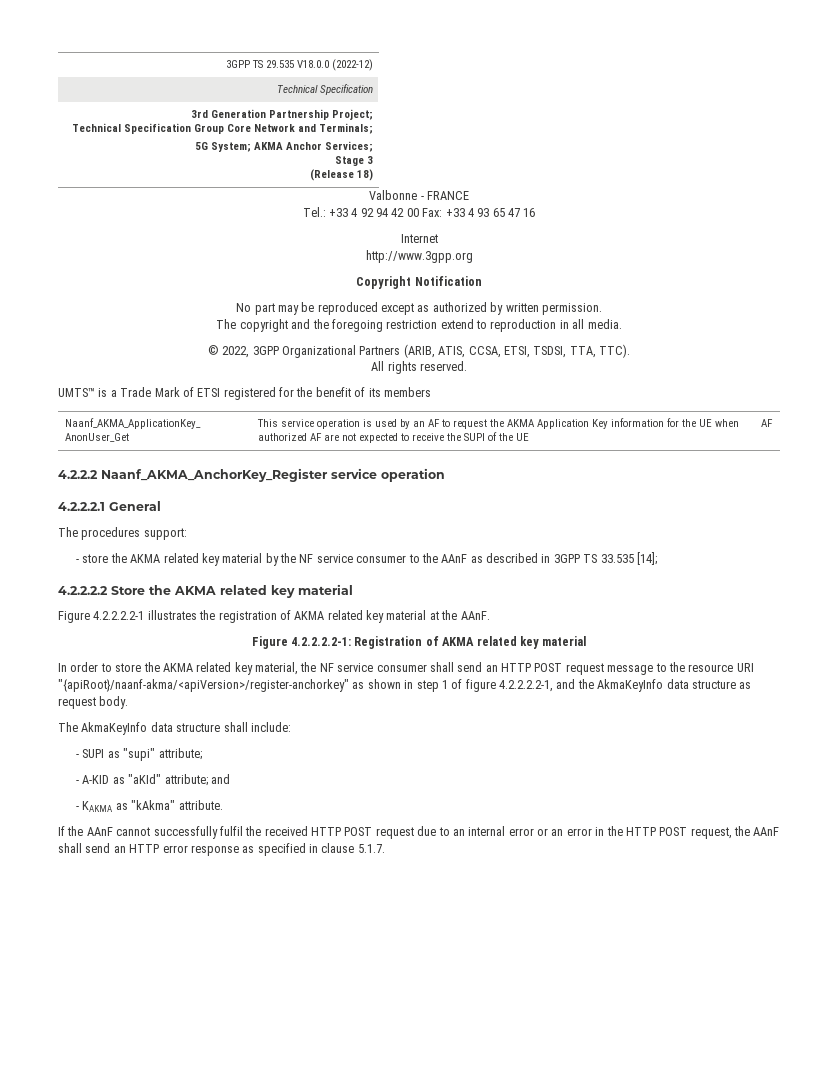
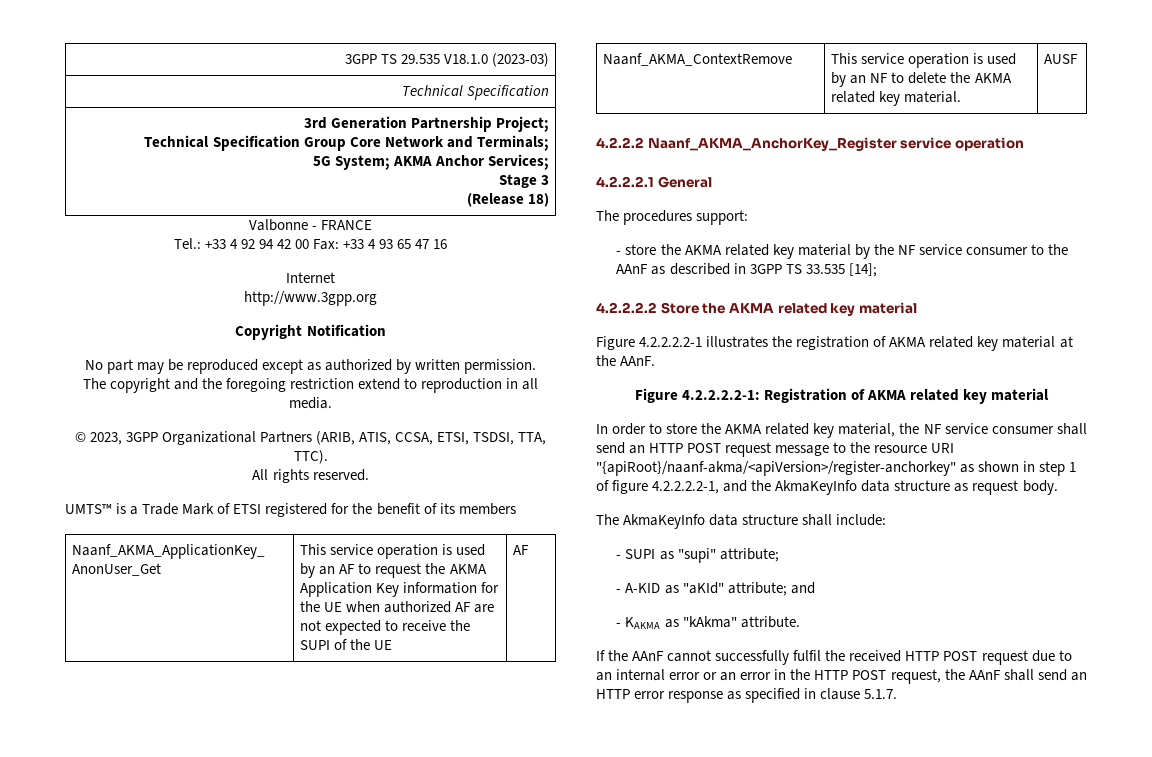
- 3GPP TS 29.535 V18.0.0 (2022-12)
+ 3GPP TS 29.535 V18.1.0 (2023-03)
- © 2022, 3GPP Organizational Partners (ARIB, ATIS, CCSA, ETSI, TSDSI, TTA, TTC).
+ © 2023, 3GPP Organizational Partners (ARIB, ATIS, CCSA, ETSI, TSDSI, TTA, TTC).
+ Naanf_AKMA_ContextRemove | This service operation is used by an NF to delete the AKMA related key material. | AUSF

